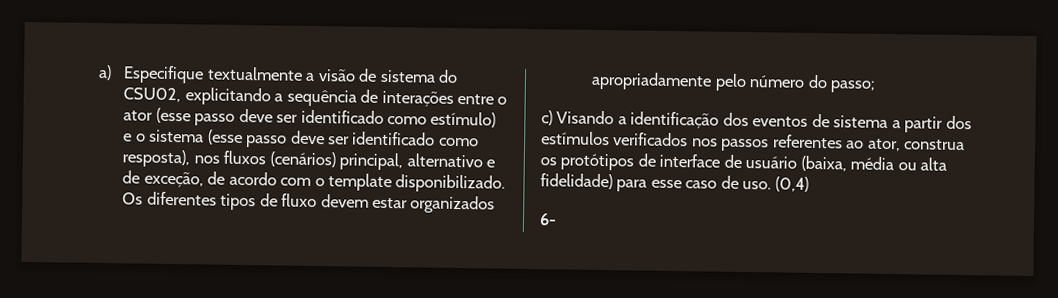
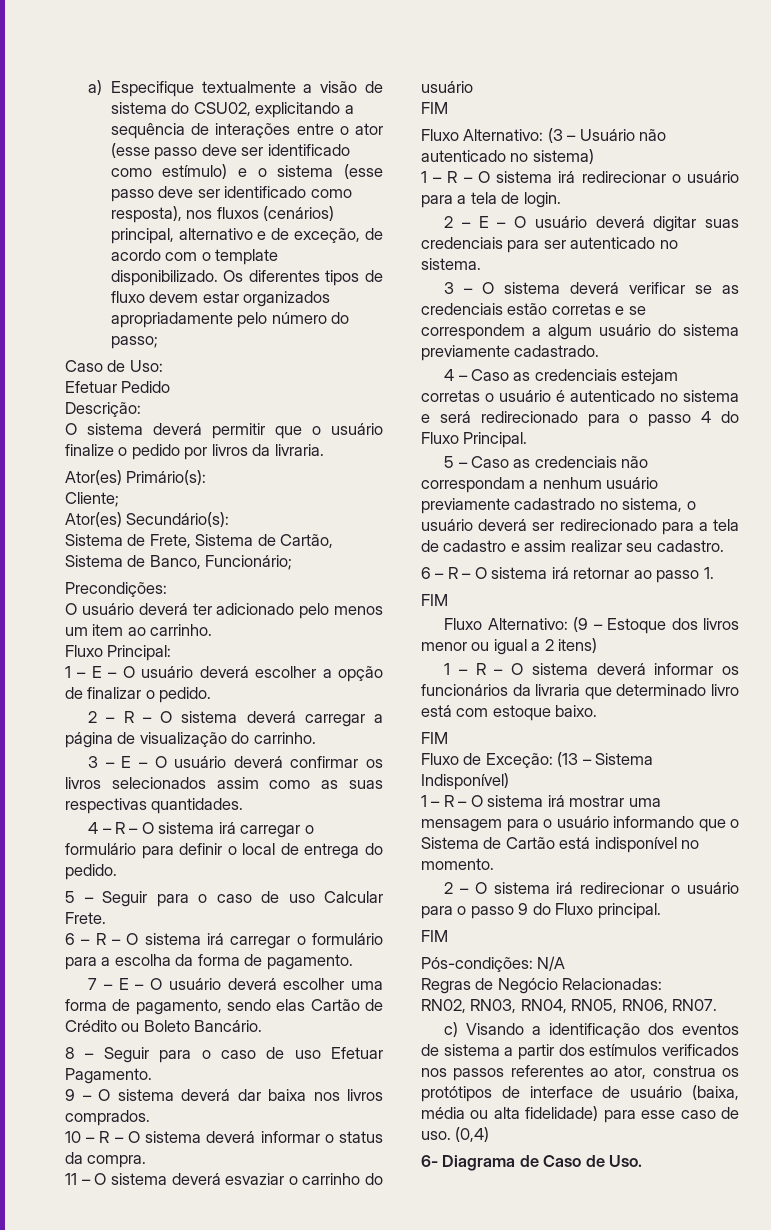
+ Caso de Uso:
+ Efetuar Pedido
+ Descrição:
+ O sistema deverá permitir que o usuário finalize o pedido por livros da livraria.
+ Ator(es) Primário(s):
+ Cliente;
+ Ator(es) Secundário(s):
+ Sistema de Frete, Sistema de Cartão, Sistema de Banco, Funcionário;
+ Precondições:
+ O usuário deverá ter adicionado pelo menos um item ao carrinho.
+ Fluxo Principal:
+ 1 – E – O usuário deverá escolher a opção de finalizar o pedido.
+ 2 – R – O sistema deverá carregar a página de visualização do carrinho.
+ 3 – E – O usuário deverá confirmar os livros selecionados assim como as suas respectivas quantidades.
+ 4 – R – O sistema irá carregar o formulário para definir o local de entrega do pedido.
+ 5 – Seguir para o caso de uso Calcular Frete.
+ 6 – R – O sistema irá carregar o formulário para a escolha da forma de pagamento.
+ 7 – E – O usuário deverá escolher uma forma de pagamento, sendo elas Cartão de Crédito ou Boleto Bancário.
+ 8 – Seguir para o caso de uso Efetuar Pagamento.
+ 9 – O sistema deverá dar baixa nos livros comprados.
+ 10 – R – O sistema deverá informar o status da compra.
+ 11 – O sistema deverá esvaziar o carrinho do usuário
+ FIM
+ Fluxo Alternativo: (3 – Usuário não autenticado no sistema)
+ 1 – R – O sistema irá redirecionar o usuário para a tela de login.
+ 2 – E – O usuário deverá digitar suas credenciais para ser autenticado no sistema.
+ 3 – O sistema deverá verificar se as credenciais estão corretas e se correspondem a algum usuário do sistema previamente cadastrado.
+ 4 – Caso as credenciais estejam corretas o usuário é autenticado no sistema e será redirecionado para o passo 4 do Fluxo Principal.
+ 5 – Caso as credenciais não correspondam a nenhum usuário previamente cadastrado no sistema, o usuário deverá ser redirecionado para a tela de cadastro e assim realizar seu cadastro.
+ 6 – R – O sistema irá retornar ao passo 1.
+ FIM
+ Fluxo Alternativo: (9 – Estoque dos livros menor ou igual a 2 itens)
+ 1 – R – O sistema deverá informar os funcionários da livraria que determinado livro está com estoque baixo.
+ FIM
+ Fluxo de Exceção: (13 – Sistema Indisponível)
+ 1 – R – O sistema irá mostrar uma mensagem para o usuário informando que o Sistema de Cartão está indisponível no momento.
+ 2 – O sistema irá redirecionar o usuário para o passo 9 do Fluxo principal.
+ FIM
+ Pós-condições: N/A
+ Regras de Negócio Relacionadas:
+ RN02, RN03, RN04, RN05, RN06, RN07.
- 6-
+ 6- Diagrama de Caso de Uso.

